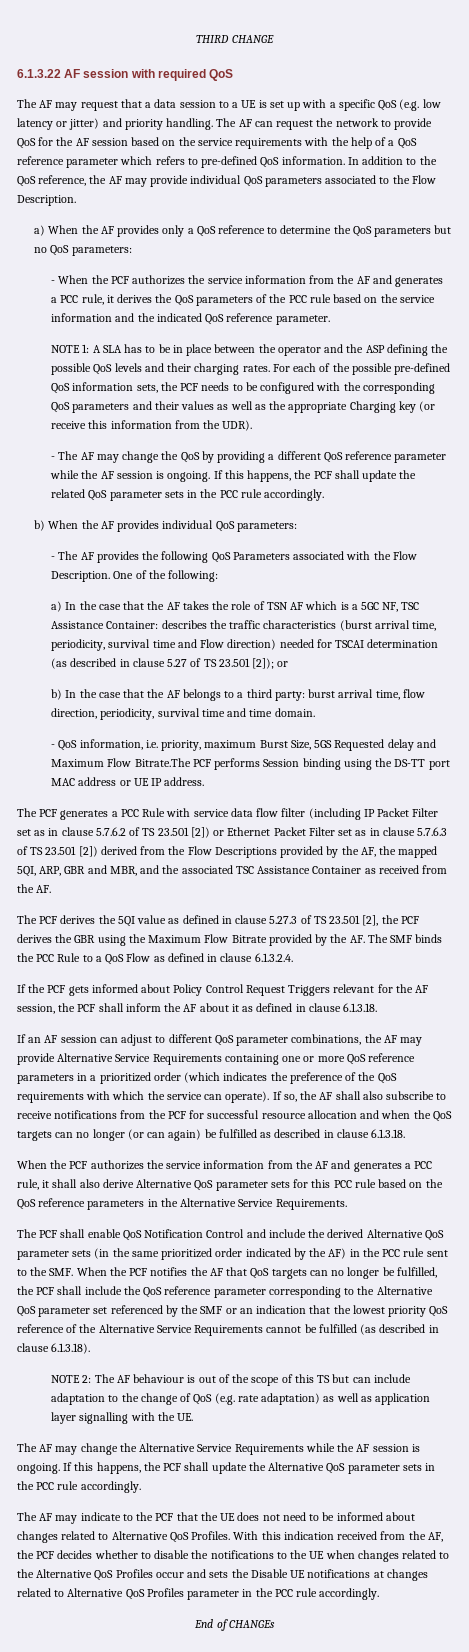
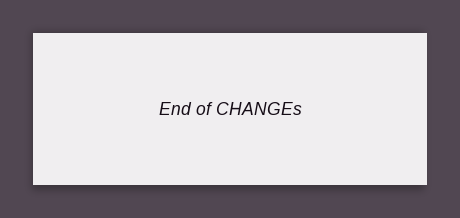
- THIRD CHANGE
- 6.1.3.22 AF session with required QoS
- The AF may request that a data session to a UE is set up with a specific QoS (e.g. low latency or jitter) and priority handling. The AF can request the network to provide QoS for the AF session based on the service requirements with the help of a QoS reference parameter which refers to pre-defined QoS information. In addition to the QoS reference, the AF may provide individual QoS parameters associated to the Flow Description.
- a) When the AF provides only a QoS reference to determine the QoS parameters but no QoS parameters:
- - When the PCF authorizes the service information from the AF and generates a PCC rule, it derives the QoS parameters of the PCC rule based on the service information and the indicated QoS reference parameter.
- NOTE 1: A SLA has to be in place between the operator and the ASP defining the possible QoS levels and their charging rates. For each of the possible pre-defined QoS information sets, the PCF needs to be configured with the corresponding QoS parameters and their values as well as the appropriate Charging key (or receive this information from the UDR).
- - The AF may change the QoS by providing a different QoS reference parameter while the AF session is ongoing. If this happens, the PCF shall update the related QoS parameter sets in the PCC rule accordingly.
- b) When the AF provides individual QoS parameters:
- - The AF provides the following QoS Parameters associated with the Flow Description. One of the following:
- a) In the case that the AF takes the role of TSN AF which is a 5GC NF, TSC Assistance Container: describes the traffic characteristics (burst arrival time, periodicity, survival time and Flow direction) needed for TSCAI determination (as described in clause 5.27 of TS 23.501 [2]); or
- b) In the case that the AF belongs to a third party: burst arrival time, flow direction, periodicity, survival time and time domain.
- - QoS information, i.e. priority, maximum Burst Size, 5GS Requested delay and Maximum Flow Bitrate.The PCF performs Session binding using the DS-TT port MAC address or UE IP address.
- The PCF generates a PCC Rule with service data flow filter (including IP Packet Filter set as in clause 5.7.6.2 of TS 23.501 [2]) or Ethernet Packet Filter set as in clause 5.7.6.3 of TS 23.501 [2]) derived from the Flow Descriptions provided by the AF, the mapped 5QI, ARP, GBR and MBR, and the associated TSC Assistance Container as received from the AF.
- The PCF derives the 5QI value as defined in clause 5.27.3 of TS 23.501 [2], the PCF derives the GBR using the Maximum Flow Bitrate provided by the AF. The SMF binds the PCC Rule to a QoS Flow as defined in clause 6.1.3.2.4.
- If the PCF gets informed about Policy Control Request Triggers relevant for the AF session, the PCF shall inform the AF about it as defined in clause 6.1.3.18.
- If an AF session can adjust to different QoS parameter combinations, the AF may provide Alternative Service Requirements containing one or more QoS reference parameters in a prioritized order (which indicates the preference of the QoS requirements with which the service can operate). If so, the AF shall also subscribe to receive notifications from the PCF for successful resource allocation and when the QoS targets can no longer (or can again) be fulfilled as described in clause 6.1.3.18.
- When the PCF authorizes the service information from the AF and generates a PCC rule, it shall also derive Alternative QoS parameter sets for this PCC rule based on the QoS reference parameters in the Alternative Service Requirements.
- The PCF shall enable QoS Notification Control and include the derived Alternative QoS parameter sets (in the same prioritized order indicated by the AF) in the PCC rule sent to the SMF. When the PCF notifies the AF that QoS targets can no longer be fulfilled, the PCF shall include the QoS reference parameter corresponding to the Alternative QoS parameter set referenced by the SMF or an indication that the lowest priority QoS reference of the Alternative Service Requirements cannot be fulfilled (as described in clause 6.1.3.18).
- NOTE 2: The AF behaviour is out of the scope of this TS but can include adaptation to the change of QoS (e.g. rate adaptation) as well as application layer signalling with the UE.
- The AF may change the Alternative Service Requirements while the AF session is ongoing. If this happens, the PCF shall update the Alternative QoS parameter sets in the PCC rule accordingly.
- The AF may indicate to the PCF that the UE does not need to be informed about changes related to Alternative QoS Profiles. With this indication received from the AF, the PCF decides whether to disable the notifications to the UE when changes related to the Alternative QoS Profiles occur and sets the Disable UE notifications at changes related to Alternative QoS Profiles parameter in the PCC rule accordingly.

